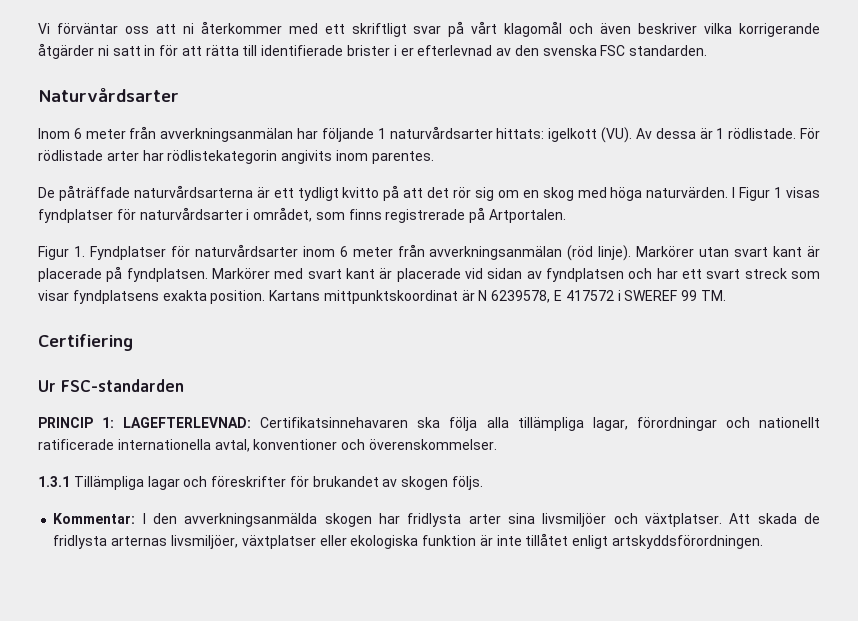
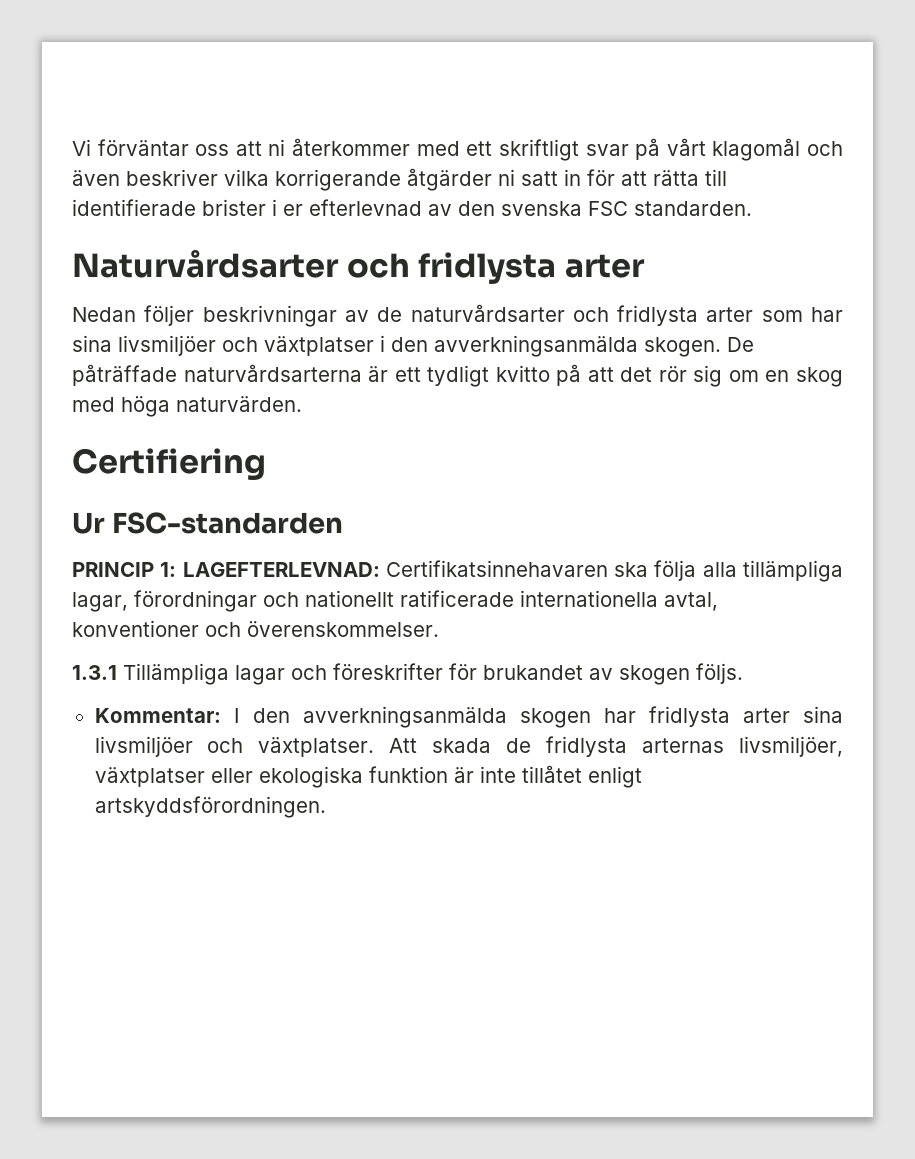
- Naturvårdsarter
- Inom 6 meter från avverkningsanmälan har följande 1 naturvårdsarter hittats: igelkott (VU). Av dessa är 1 rödlistade. För rödlistade arter har rödlistekategorin angivits inom parentes.
- De påträffade naturvårdsarterna är ett tydligt kvitto på att det rör sig om en skog med höga naturvärden. I Figur 1 visas fyndplatser för naturvårdsarter i området, som finns registrerade på Artportalen.
- Figur 1. Fyndplatser för naturvårdsarter inom 6 meter från avverkningsanmälan (röd linje). Markörer utan svart kant är placerade på fyndplatsen. Markörer med svart kant är placerade vid sidan av fyndplatsen och har ett svart streck som visar fyndplatsens exakta position. Kartans mittpunktskoordinat är N 6239578, E 417572 i SWEREF 99 TM.
+ Naturvårdsarter och fridlysta arter
+ Nedan följer beskrivningar av de naturvårdsarter och fridlysta arter som har sina livsmiljöer och växtplatser i den avverkningsanmälda skogen. De påträffade naturvårdsarterna är ett tydligt kvitto på att det rör sig om en skog med höga naturvärden.

